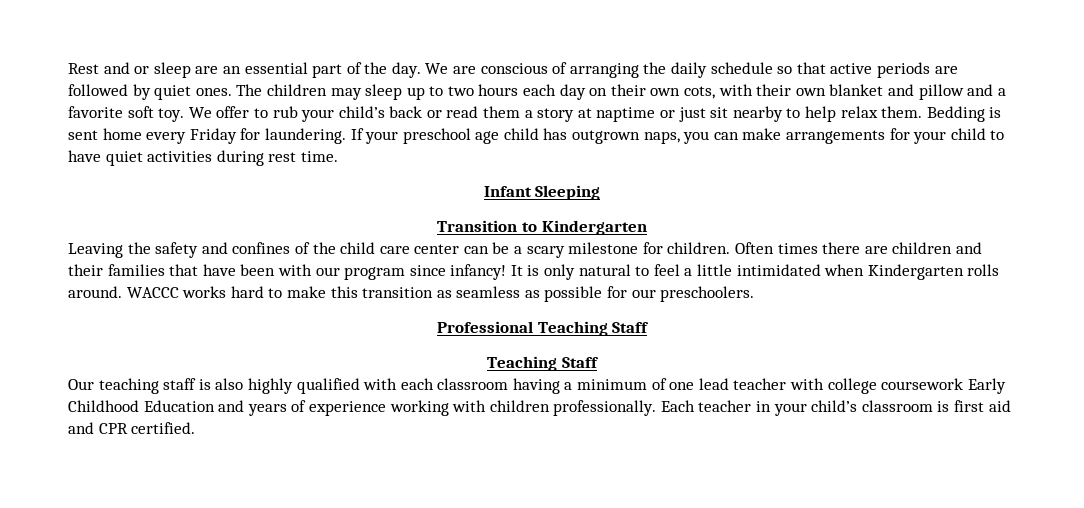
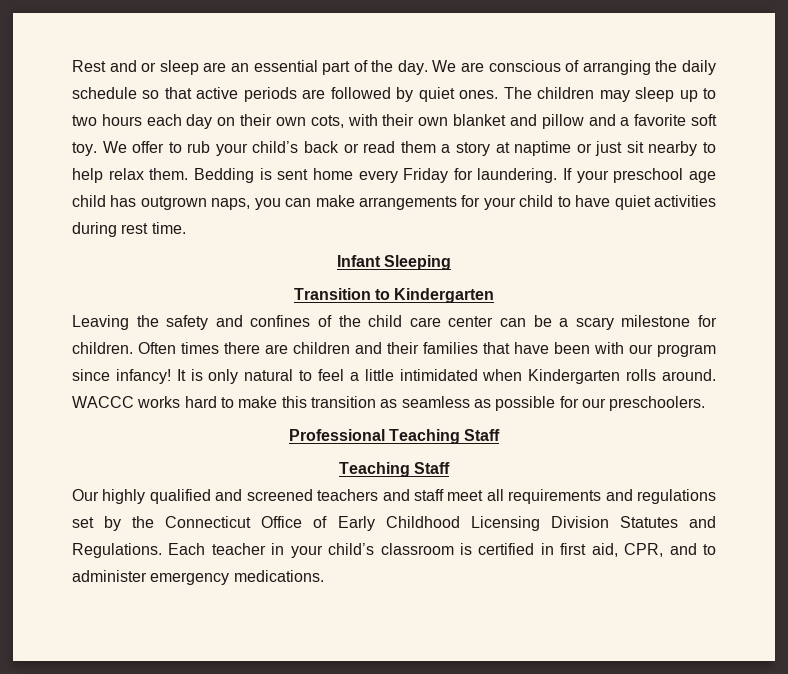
- Our teaching staff is also highly qualified with each classroom having a minimum of one lead teacher with college coursework Early Childhood Education and years of experience working with children professionally.
+ Our highly qualified and screened teachers and staff meet all requirements and regulations set by the Connecticut Office of Early Childhood Licensing Division Statutes and Regulations.
- Each teacher in your child’s classroom is first aid and CPR certified.
+ Each teacher in your child’s classroom is certified in first aid, CPR, and to administer emergency medications.

